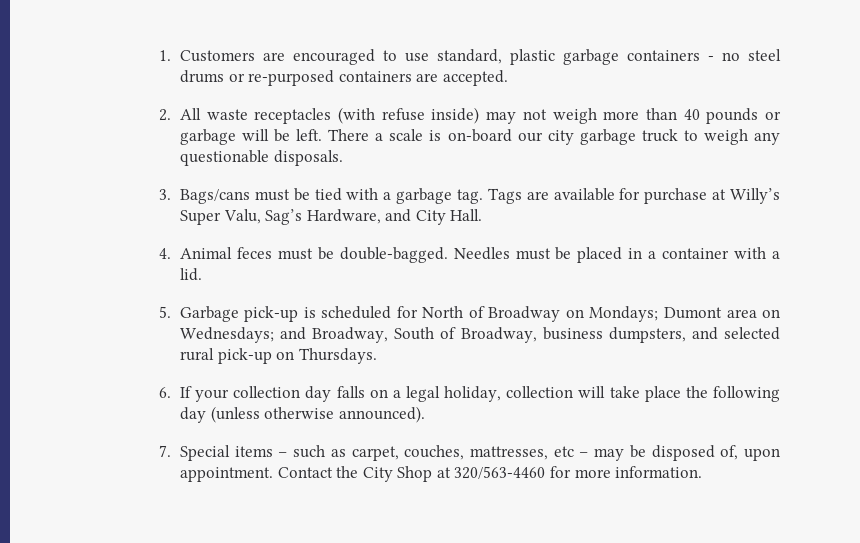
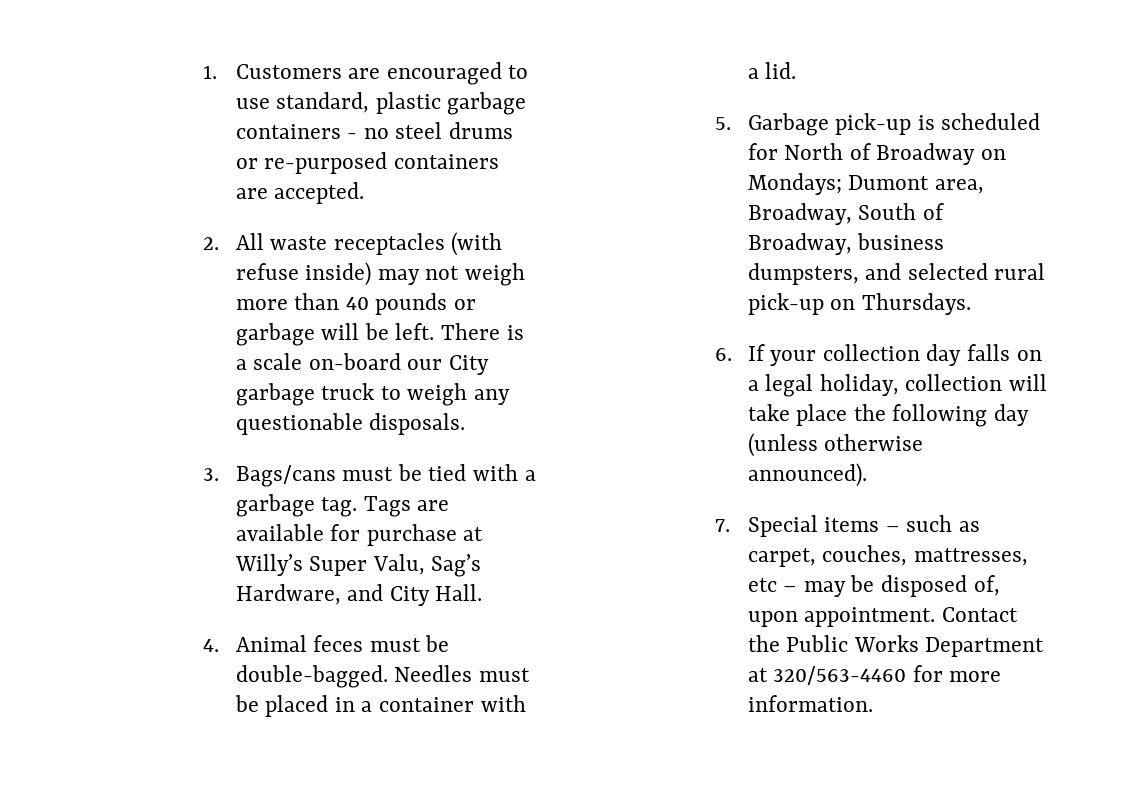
- There a scale is on-board our city garbage truck to weigh any questionable disposals.
+ There is a scale on-board our City garbage truck to weigh any questionable disposals.
- 5. Garbage pick-up is scheduled for North of Broadway on Mondays; Dumont area on Wednesdays; and Broadway, South of Broadway, business dumpsters, and selected rural pick-up on Thursdays.
+ 5. Garbage pick-up is scheduled for North of Broadway on Mondays; Dumont area, Broadway, South of Broadway, business dumpsters, and selected rural pick-up on Thursdays.
- Contact the City Shop at 320/563-4460 for more information.
+ Contact the Public Works Department at 320/563-4460 for more information.

